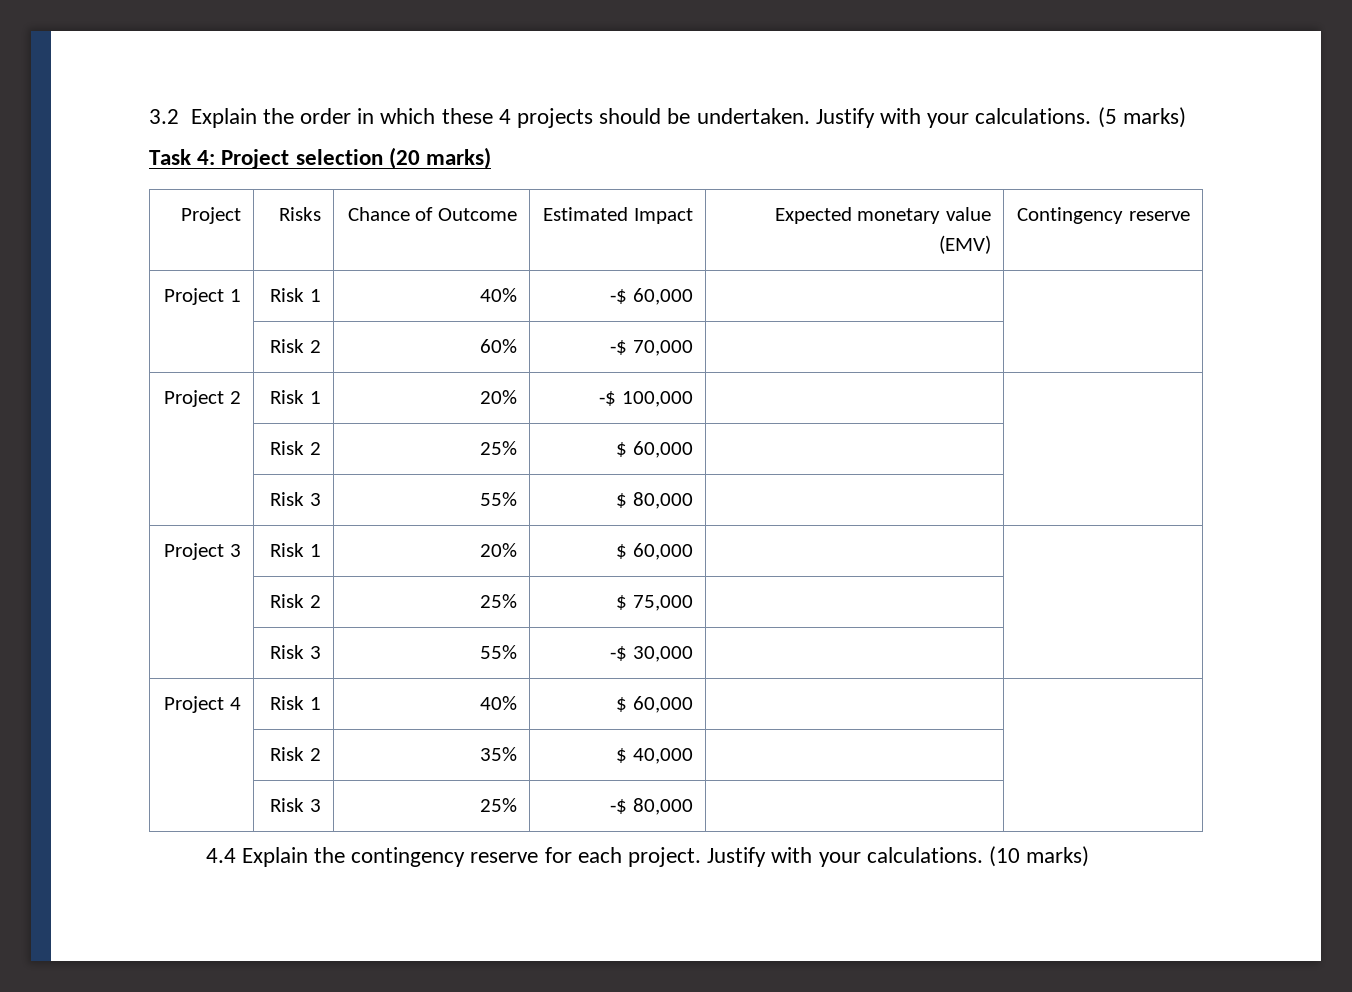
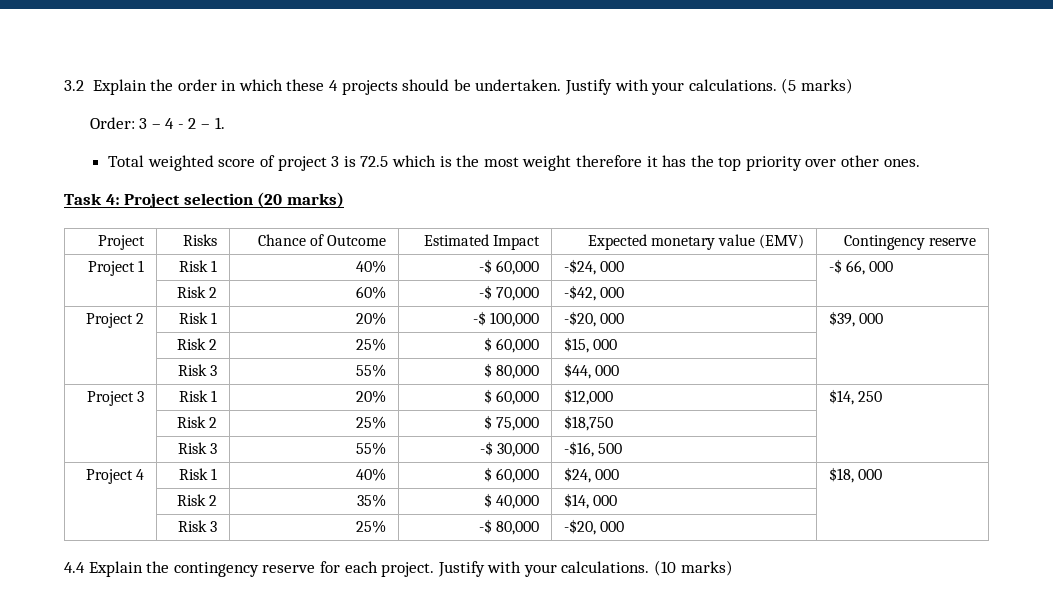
+ Order: 3 – 4 - 2 – 1.
+ Total weighted score of project 3 is 72.5 which is the most weight therefore it has the top priority over other ones.
- Project 1 | Risk 1 | 40% | -$ 60,000 | |
+ Project 1 | Risk 1 | 40% | -$ 60,000 | -$24, 000 | -$ 66, 000
- | Risk 2 | 60% | -$ 70,000 | |
+ | Risk 2 | 60% | -$ 70,000 | -$42, 000 |
- Project 2 | Risk 1 | 20% | -$ 100,000 | |
+ Project 2 | Risk 1 | 20% | -$ 100,000 | -$20, 000 | $39, 000
- | Risk 2 | 25% | $ 60,000 | |
+ | Risk 2 | 25% | $ 60,000 | $15, 000 |
- | Risk 3 | 55% | $ 80,000 | |
+ | Risk 3 | 55% | $ 80,000 | $44, 000 |
- Project 3 | Risk 1 | 20% | $ 60,000 | |
+ Project 3 | Risk 1 | 20% | $ 60,000 | $12,000 | $14, 250
- | Risk 2 | 25% | $ 75,000 | |
+ | Risk 2 | 25% | $ 75,000 | $18,750 |
- | Risk 3 | 55% | -$ 30,000 | |
+ | Risk 3 | 55% | -$ 30,000 | -$16, 500 |
- Project 4 | Risk 1 | 40% | $ 60,000 | |
+ Project 4 | Risk 1 | 40% | $ 60,000 | $24, 000 | $18, 000
- | Risk 2 | 35% | $ 40,000 | |
+ | Risk 2 | 35% | $ 40,000 | $14, 000 |
- | Risk 3 | 25% | -$ 80,000 | |
+ | Risk 3 | 25% | -$ 80,000 | -$20, 000 |

